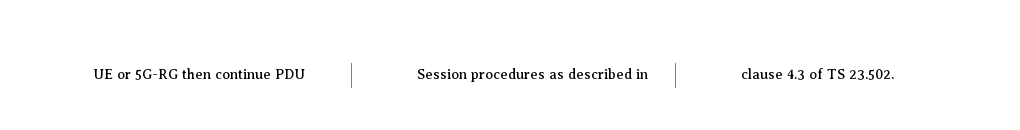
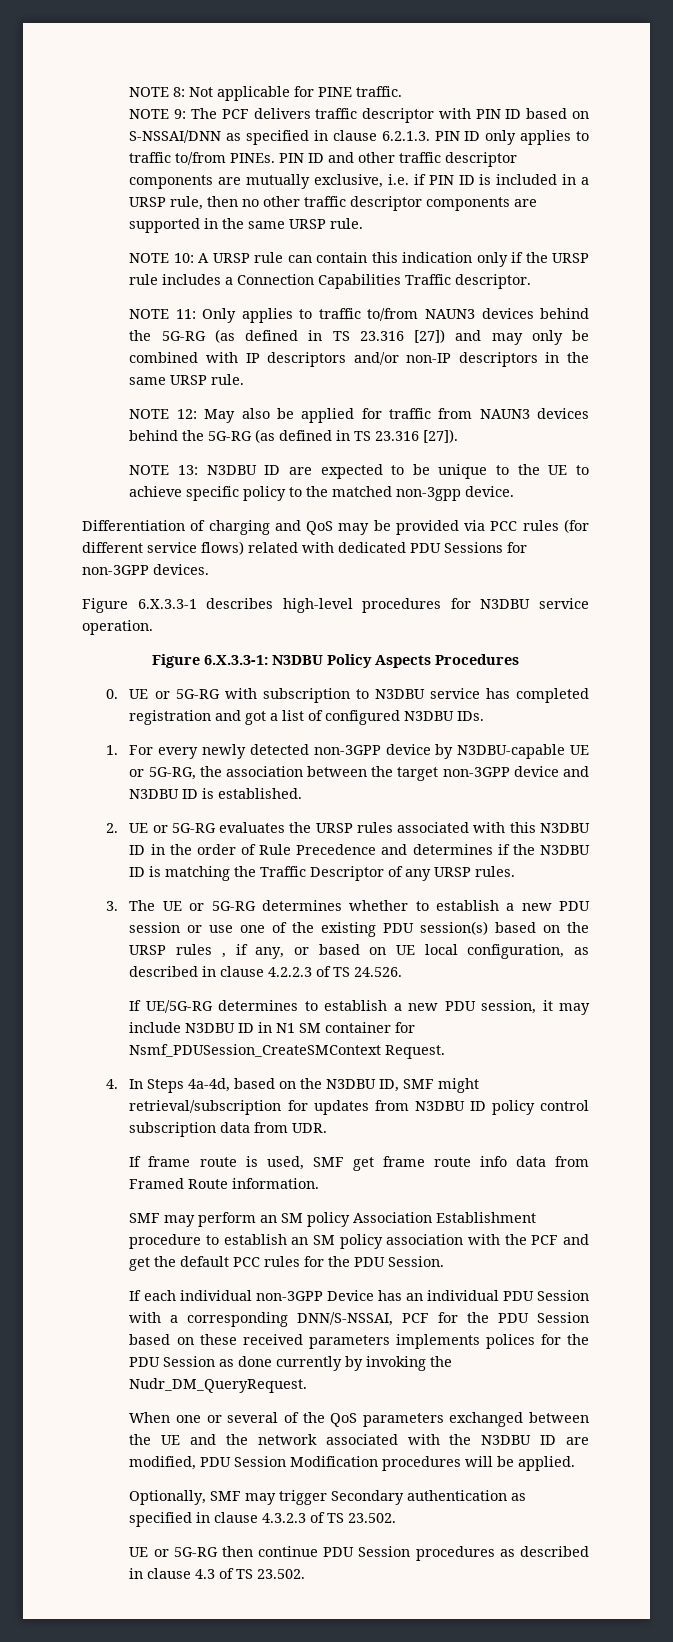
+ NOTE 8: Not applicable for PINE traffic.
+ NOTE 9: The PCF delivers traffic descriptor with PIN ID based on S-NSSAI/DNN as specified in clause 6.2.1.3. PIN ID only applies to traffic to/from PINEs. PIN ID and other traffic descriptor components are mutually exclusive, i.e. if PIN ID is included in a URSP rule, then no other traffic descriptor components are supported in the same URSP rule.
+ NOTE 10: A URSP rule can contain this indication only if the URSP rule includes a Connection Capabilities Traffic descriptor.
+ NOTE 11: Only applies to traffic to/from NAUN3 devices behind the 5G-RG (as defined in TS 23.316 [27]) and may only be combined with IP descriptors and/or non-IP descriptors in the same URSP rule.
+ NOTE 12: May also be applied for traffic from NAUN3 devices behind the 5G-RG (as defined in TS 23.316 [27]).
+ NOTE 13: N3DBU ID are expected to be unique to the UE to achieve specific policy to the matched non-3gpp device.
+ Differentiation of charging and QoS may be provided via PCC rules (for different service flows) related with dedicated PDU Sessions for non-3GPP devices.
+ Figure 6.X.3.3-1 describes high-level procedures for N3DBU service operation.
+ Figure 6.X.3.3-1: N3DBU Policy Aspects Procedures
+ 0. UE or 5G-RG with subscription to N3DBU service has completed registration and got a list of configured N3DBU IDs.
+ 1. For every newly detected non-3GPP device by N3DBU-capable UE or 5G-RG, the association between the target non-3GPP device and N3DBU ID is established.
+ 2. UE or 5G-RG evaluates the URSP rules associated with this N3DBU ID in the order of Rule Precedence and determines if the N3DBU ID is matching the Traffic Descriptor of any URSP rules.
+ 3. The UE or 5G-RG determines whether to establish a new PDU session or use one of the existing PDU session(s) based on the URSP rules , if any, or based on UE local configuration, as described in clause 4.2.2.3 of TS 24.526.
+ If UE/5G-RG determines to establish a new PDU session, it may include N3DBU ID in N1 SM container for Nsmf_PDUSession_CreateSMContext Request.
+ 4. In Steps 4a-4d, based on the N3DBU ID, SMF might retrieval/subscription for updates from N3DBU ID policy control subscription data from UDR.
+ If frame route is used, SMF get frame route info data from Framed Route information.
+ SMF may perform an SM policy Association Establishment procedure to establish an SM policy association with the PCF and get the default PCC rules for the PDU Session.
+ If each individual non-3GPP Device has an individual PDU Session with a corresponding DNN/S-NSSAI, PCF for the PDU Session based on these received parameters implements polices for the PDU Session as done currently by invoking the Nudr_DM_QueryRequest.
+ When one or several of the QoS parameters exchanged between the UE and the network associated with the N3DBU ID are modified, PDU Session Modification procedures will be applied.
+ Optionally, SMF may trigger Secondary authentication as specified in clause 4.3.2.3 of TS 23.502.

